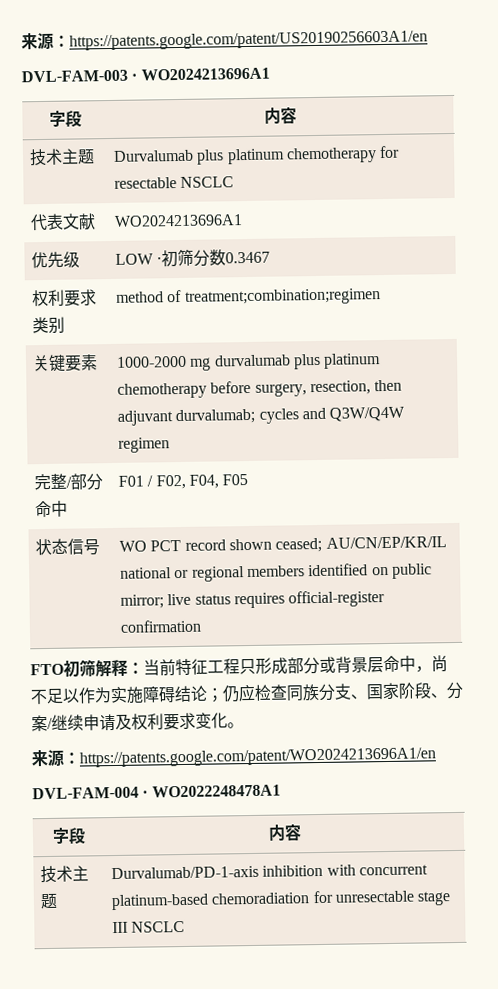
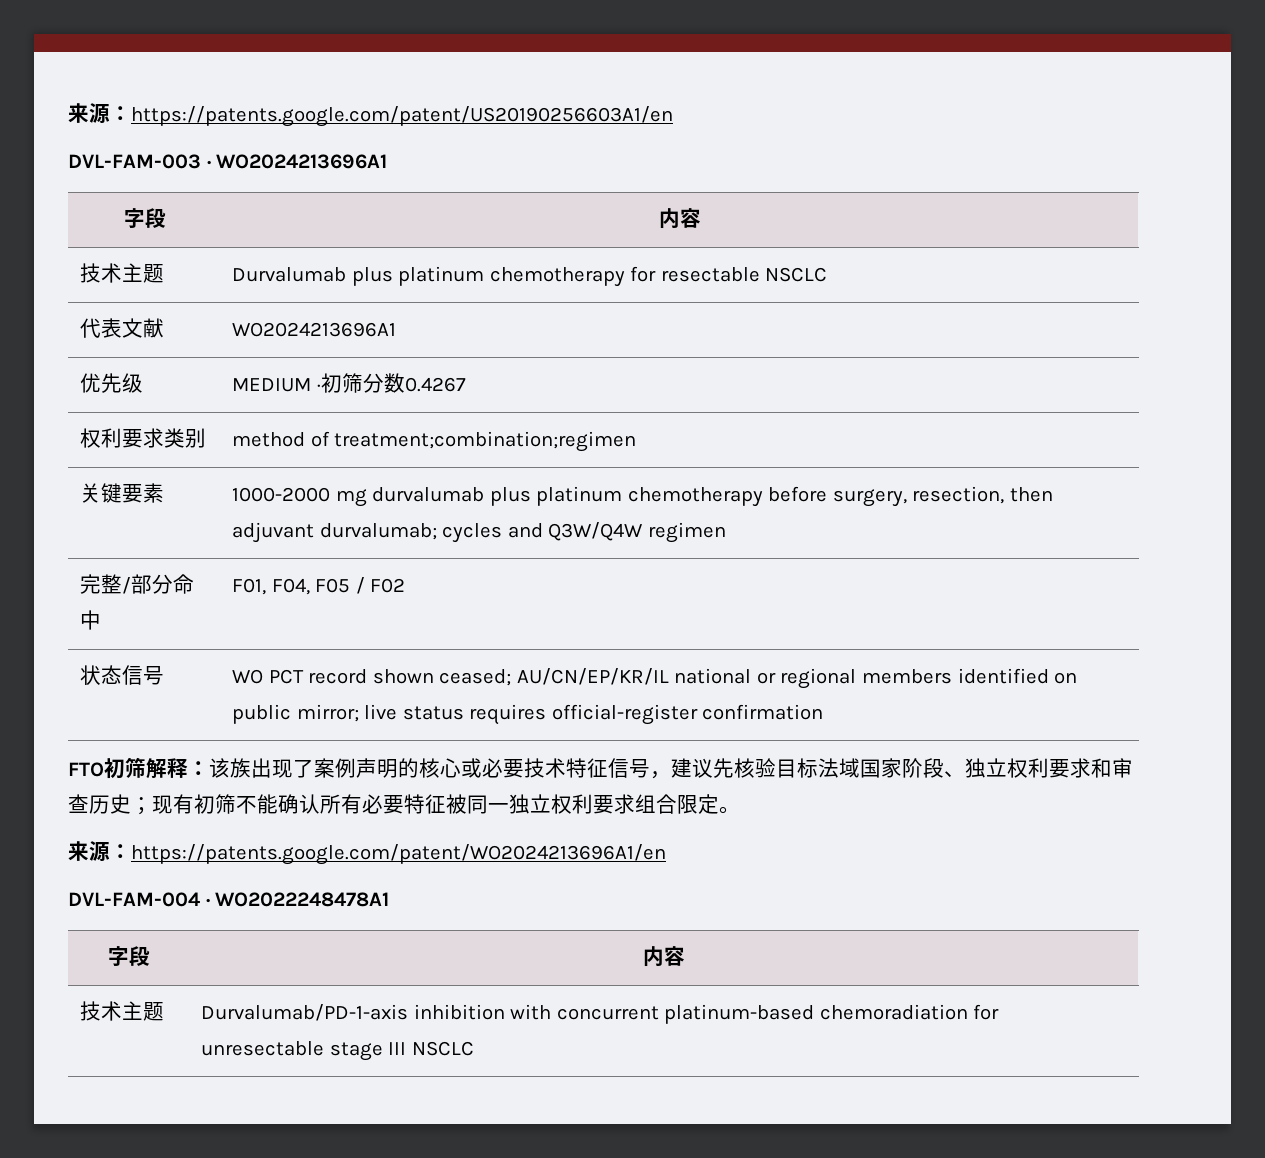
- 优先级 | LOW ·初筛分数0.3467
+ 优先级 | MEDIUM ·初筛分数0.4267
- 完整/部分命中 | F01 / F02, F04, F05
+ 完整/部分命中 | F01, F04, F05 / F02
- FTO初筛解释：当前特征工程只形成部分或背景层命中，尚不足以作为实施障碍结论；仍应检查同族分支、国家阶段、分案/继续申请及权利要求变化。
+ FTO初筛解释：该族出现了案例声明的核心或必要技术特征信号，建议先核验目标法域国家阶段、独立权利要求和审查历史；现有初筛不能确认所有必要特征被同一独立权利要求组合限定。

